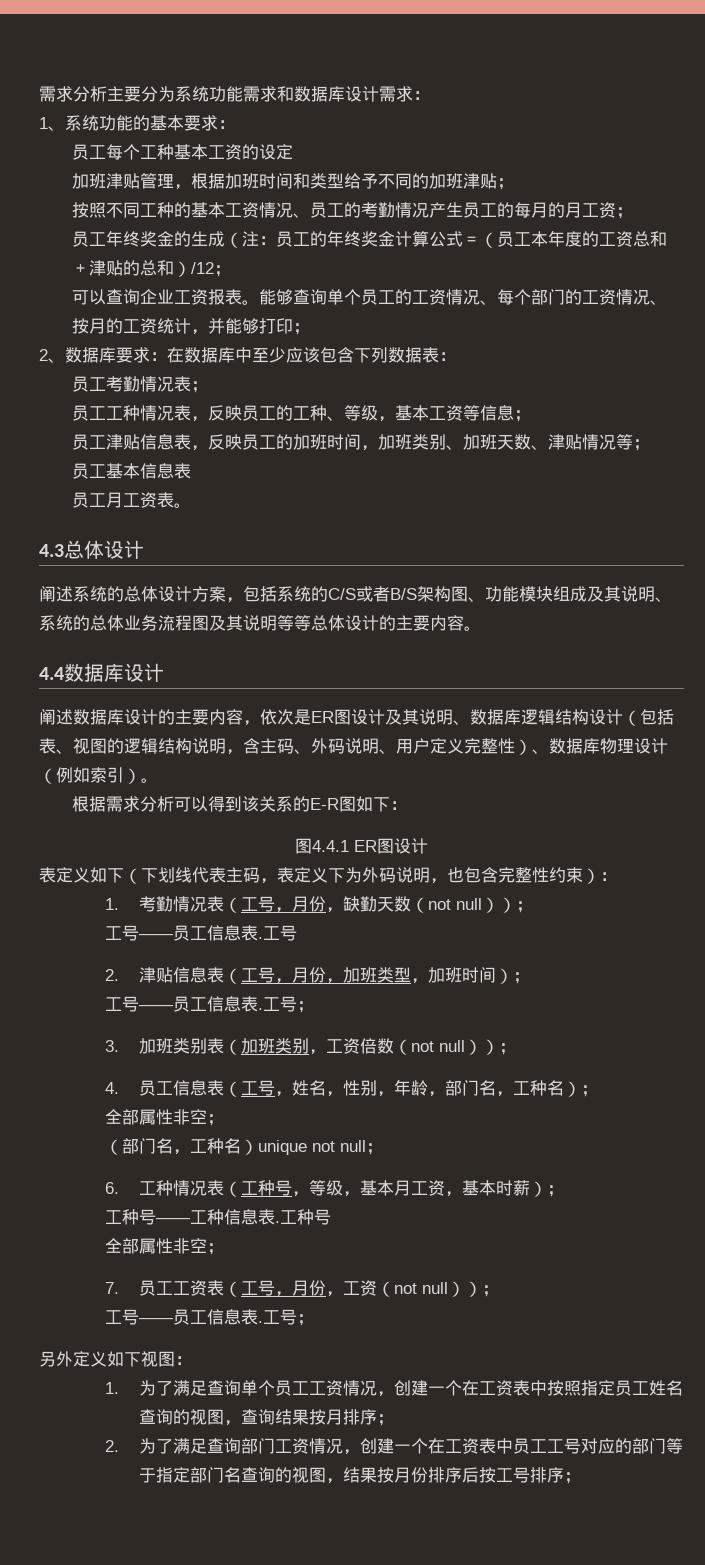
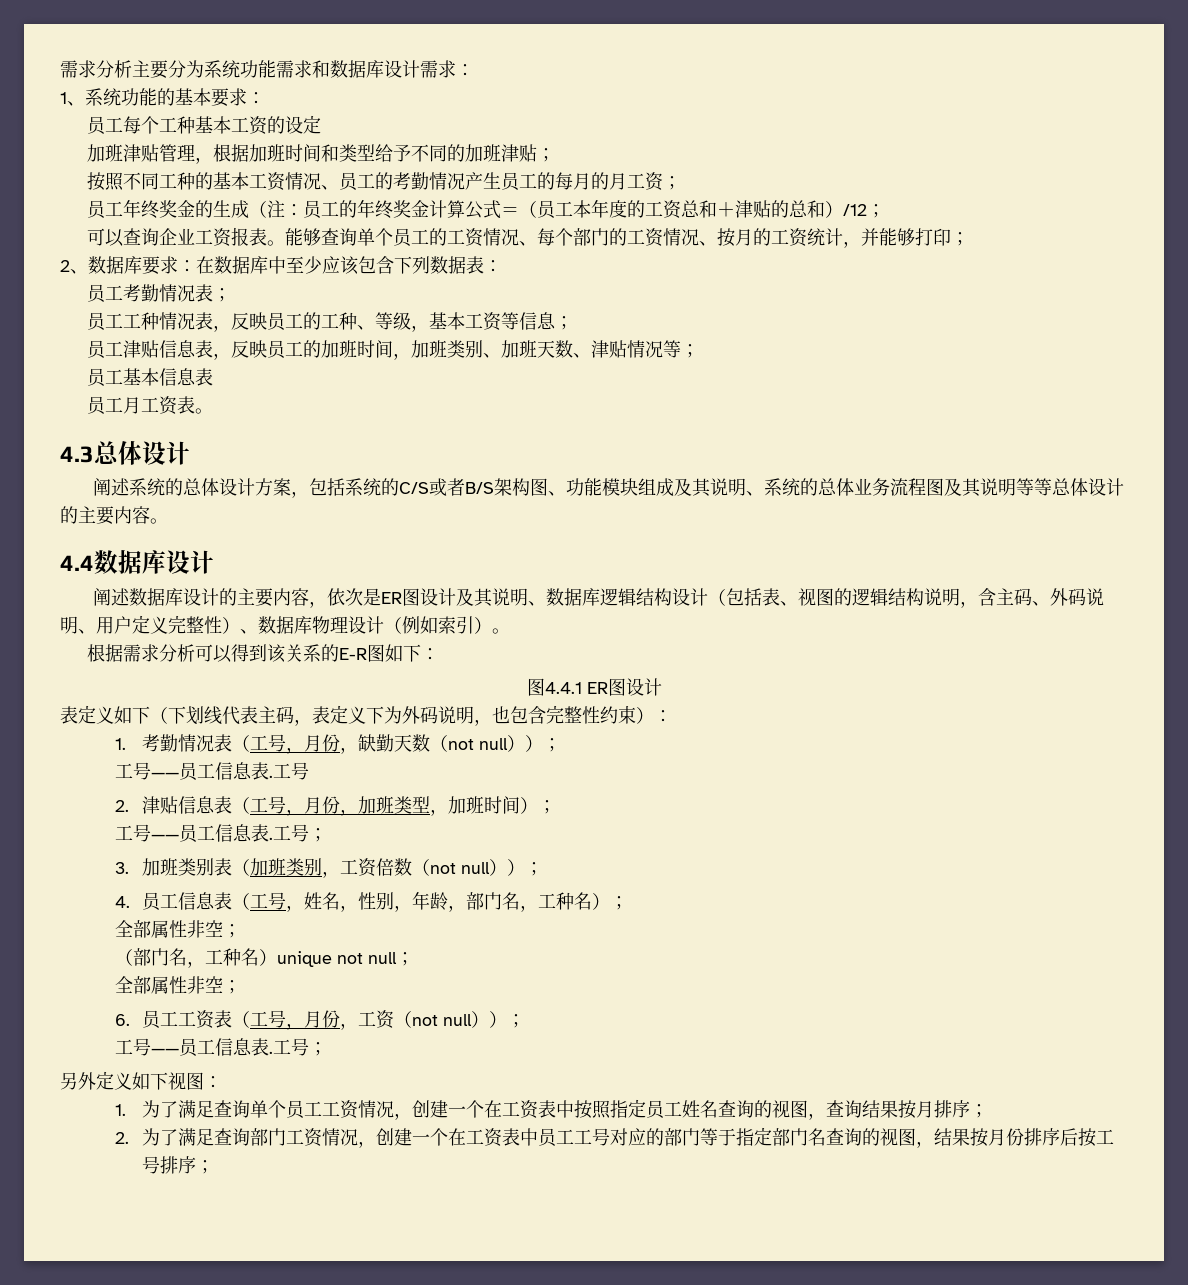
  （部门名，工种名）unique not null；
- 6.工种情况表（工种号，等级，基本月工资，基本时薪）；
- 工种号——工种信息表.工种号
  全部属性非空；
- 7.员工工资表（工号，月份，工资（not null））；
+ 6.员工工资表（工号，月份，工资（not null））；

